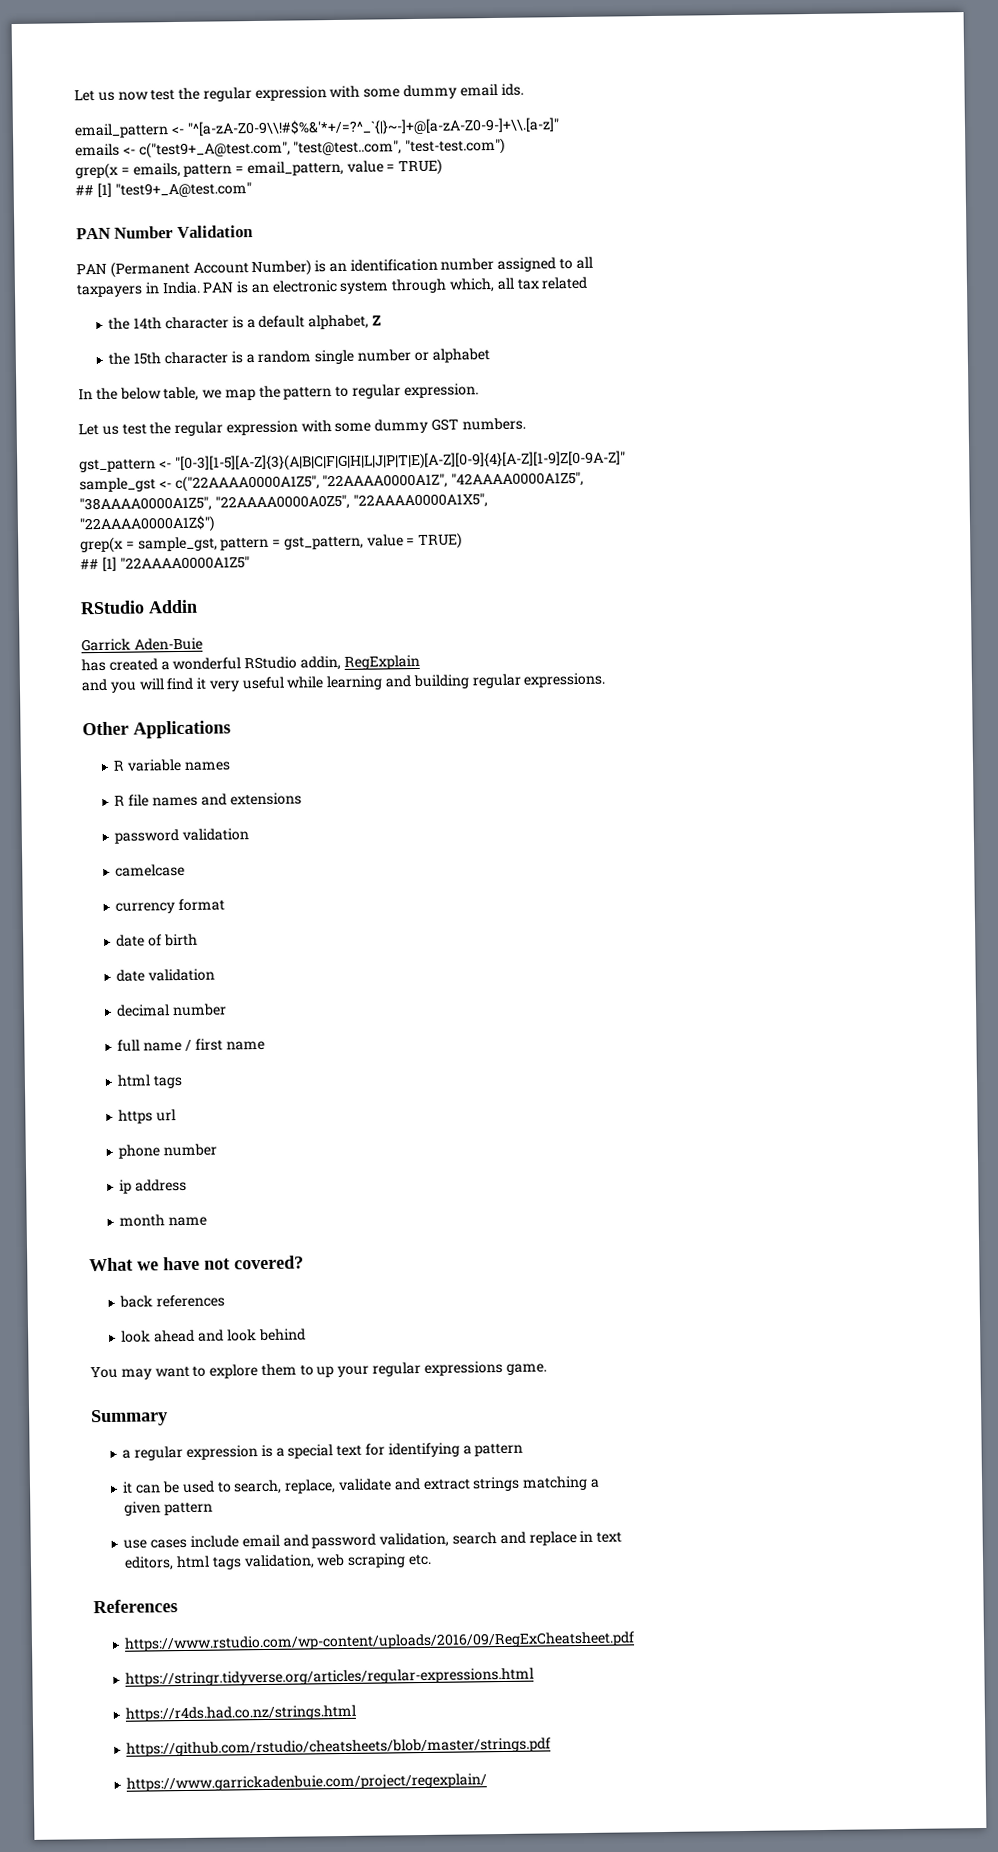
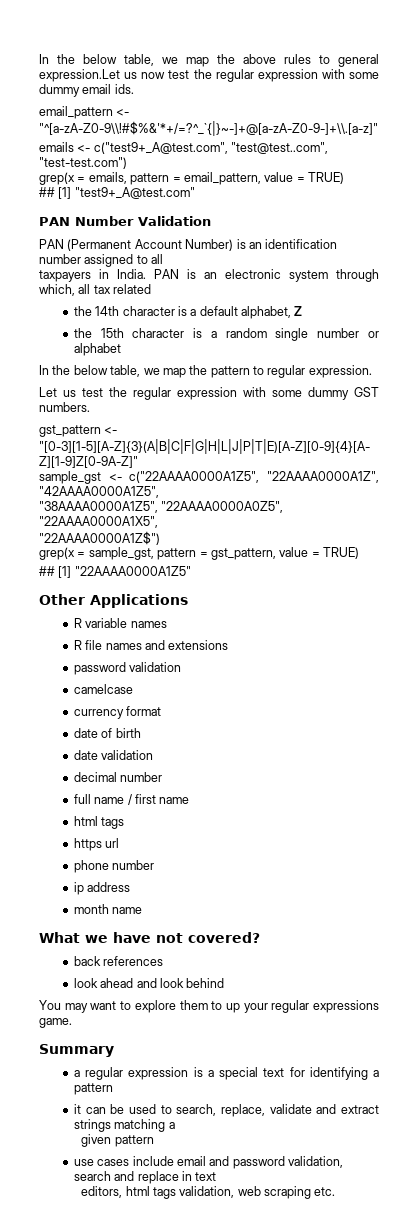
- Let us now test the regular expression with some dummy email ids.
+ In the below table, we map the above rules to general expression.Let us now test the regular expression with some dummy email ids.
- RStudio Addin
- Garrick Aden-Buie
- has created a wonderful RStudio addin, RegExplain
- and you will find it very useful while learning and building regular expressions.
- References
- https://www.rstudio.com/wp-content/uploads/2016/09/RegExCheatsheet.pdf
- https://stringr.tidyverse.org/articles/regular-expressions.html
- https://r4ds.had.co.nz/strings.html
- https://github.com/rstudio/cheatsheets/blob/master/strings.pdf
- https://www.garrickadenbuie.com/project/regexplain/

